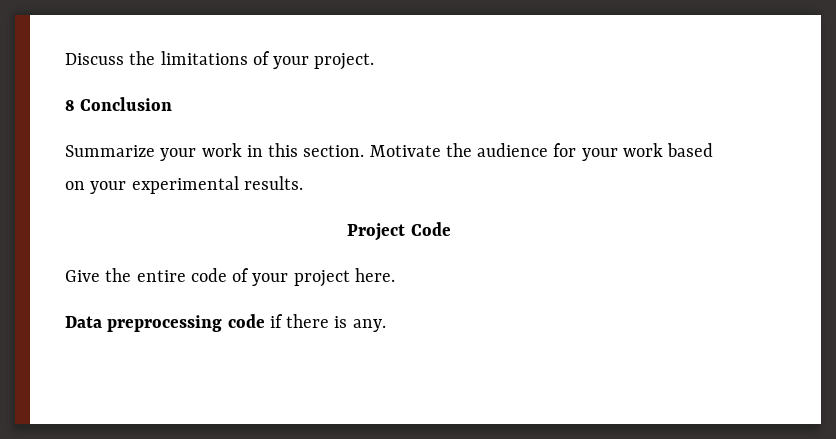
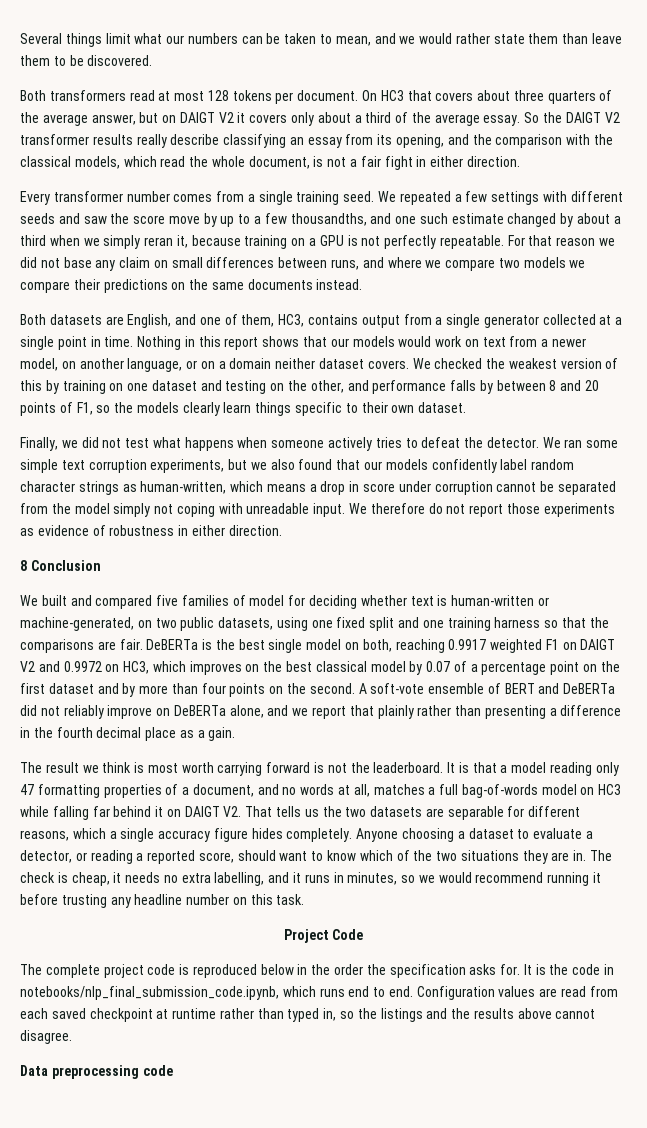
- Discuss the limitations of your project.
+ Several things limit what our numbers can be taken to mean, and we would rather state them than leave them to be discovered.
+ Both transformers read at most 128 tokens per document. On HC3 that covers about three quarters of the average answer, but on DAIGT V2 it covers only about a third of the average essay. So the DAIGT V2 transformer results really describe classifying an essay from its opening, and the comparison with the classical models, which read the whole document, is not a fair fight in either direction.
+ Every transformer number comes from a single training seed. We repeated a few settings with different seeds and saw the score move by up to a few thousandths, and one such estimate changed by about a third when we simply reran it, because training on a GPU is not perfectly repeatable. For that reason we did not base any claim on small differences between runs, and where we compare two models we compare their predictions on the same documents instead.
+ Both datasets are English, and one of them, HC3, contains output from a single generator collected at a single point in time. Nothing in this report shows that our models would work on text from a newer model, on another language, or on a domain neither dataset covers. We checked the weakest version of this by training on one dataset and testing on the other, and performance falls by between 8 and 20 points of F1, so the models clearly learn things specific to their own dataset.
+ Finally, we did not test what happens when someone actively tries to defeat the detector. We ran some simple text corruption experiments, but we also found that our models confidently label random character strings as human-written, which means a drop in score under corruption cannot be separated from the model simply not coping with unreadable input. We therefore do not report those experiments as evidence of robustness in either direction.
  8 Conclusion
- Summarize your work in this section. Motivate the audience for your work based on your experimental results.
+ We built and compared five families of model for deciding whether text is human-written or machine-generated, on two public datasets, using one fixed split and one training harness so that the comparisons are fair. DeBERTa is the best single model on both, reaching 0.9917 weighted F1 on DAIGT V2 and 0.9972 on HC3, which improves on the best classical model by 0.07 of a percentage point on the first dataset and by more than four points on the second. A soft-vote ensemble of BERT and DeBERTa did not reliably improve on DeBERTa alone, and we report that plainly rather than presenting a difference in the fourth decimal place as a gain.
+ The result we think is most worth carrying forward is not the leaderboard. It is that a model reading only 47 formatting properties of a document, and no words at all, matches a full bag-of-words model on HC3 while falling far behind it on DAIGT V2. That tells us the two datasets are separable for different reasons, which a single accuracy figure hides completely. Anyone choosing a dataset to evaluate a detector, or reading a reported score, should want to know which of the two situations they are in. The check is cheap, it needs no extra labelling, and it runs in minutes, so we would recommend running it before trusting any headline number on this task.
  Project Code
- Give the entire code of your project here.
+ The complete project code is reproduced below in the order the specification asks for. It is the code in notebooks/nlp_final_submission_code.ipynb, which runs end to end. Configuration values are read from each saved checkpoint at runtime rather than typed in, so the listings and the results above cannot disagree.
- Data preprocessing code if there is any.
+ Data preprocessing code

